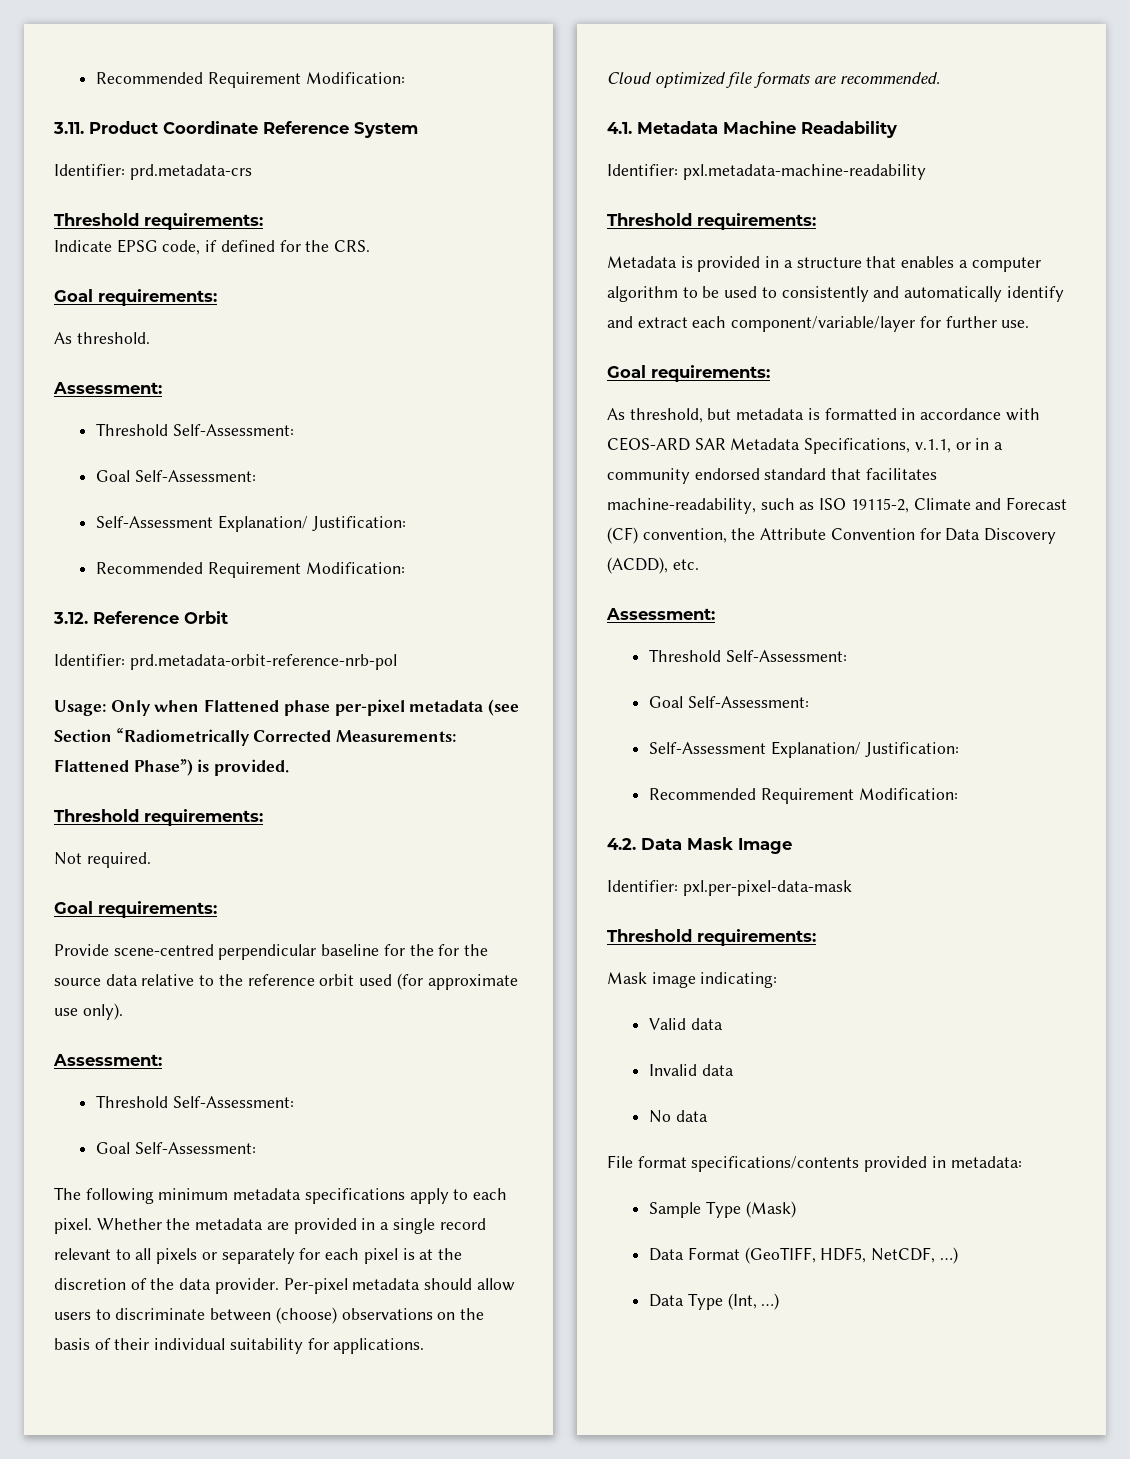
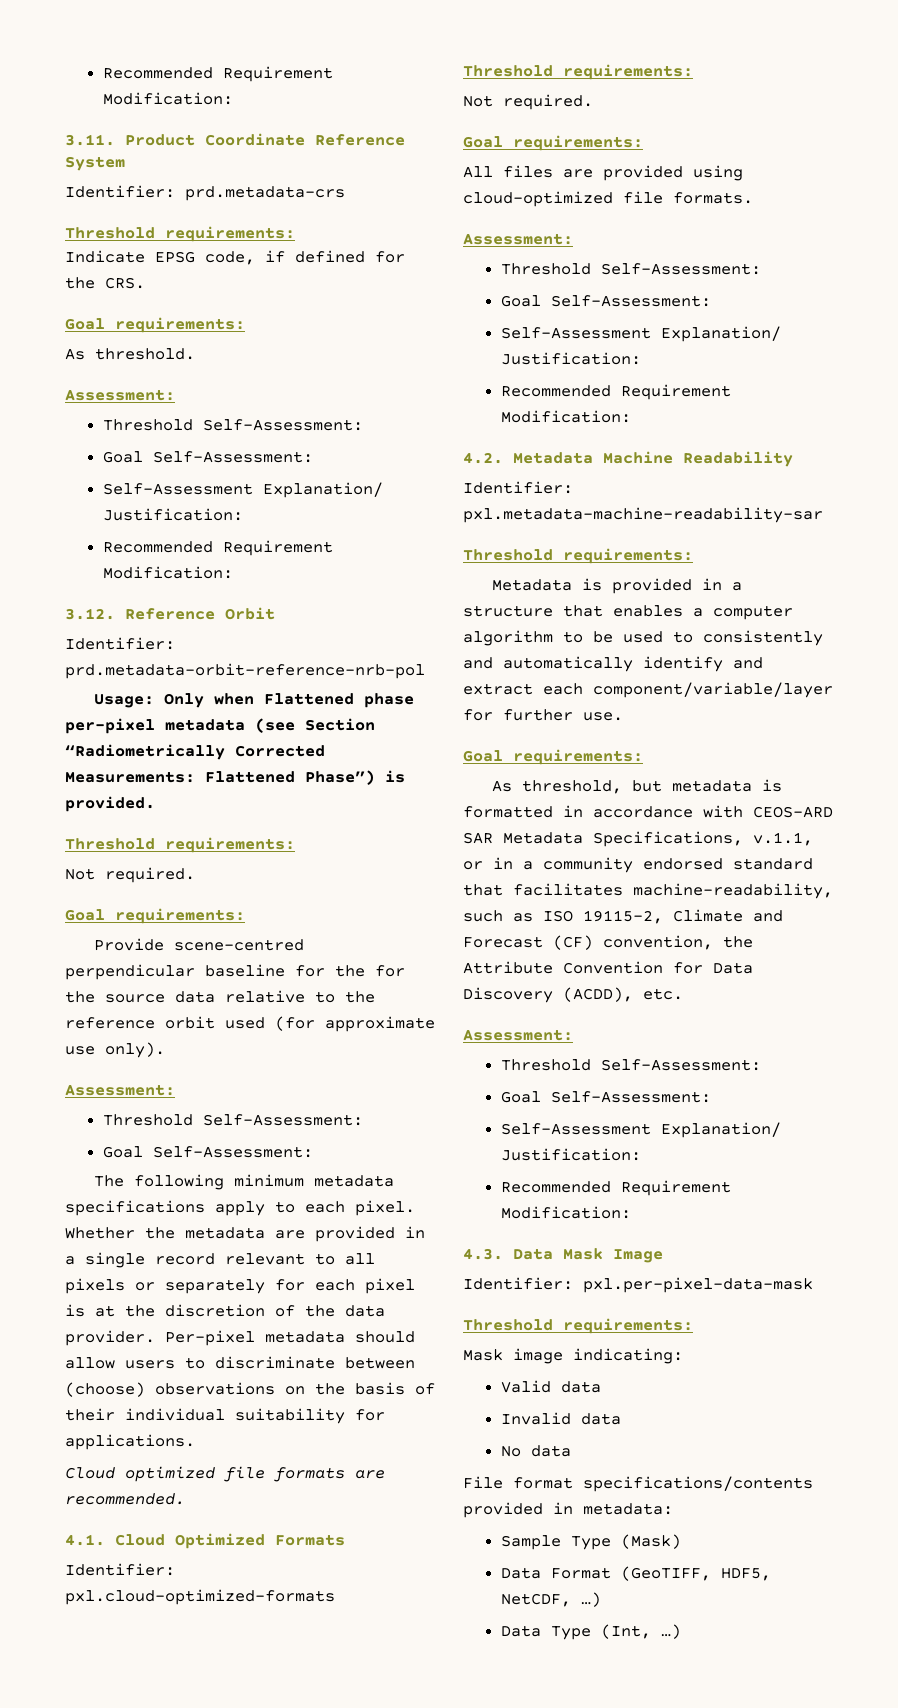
- 4.1. Metadata Machine Readability
+ 4.1. Cloud Optimized Formats
+ Identifier: pxl.cloud-optimized-formats
+ Threshold requirements:
+ Not required.
+ Goal requirements:
+ All files are provided using cloud-optimized file formats.
+ Assessment:
+ Threshold Self-Assessment:
+ Goal Self-Assessment:
+ Self-Assessment Explanation/ Justification:
+ Recommended Requirement Modification:
+ 4.2. Metadata Machine Readability
- Identifier: pxl.metadata-machine-readability
+ Identifier: pxl.metadata-machine-readability-sar
- 4.2. Data Mask Image
+ 4.3. Data Mask Image

